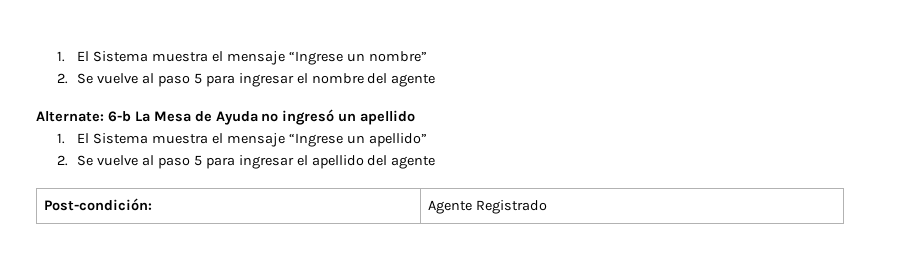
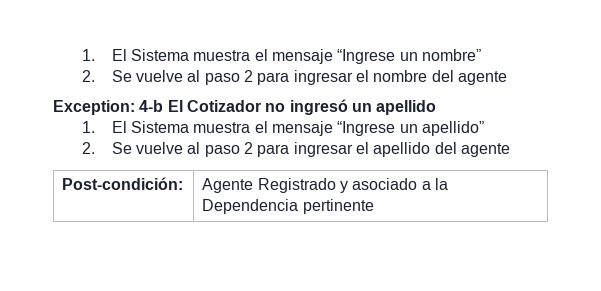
- 2. Se vuelve al paso 5 para ingresar el nombre del agente
+ 2. Se vuelve al paso 2 para ingresar el nombre del agente
- Alternate: 6-b La Mesa de Ayuda no ingresó un apellido
+ Exception: 4-b El Cotizador no ingresó un apellido
- 2. Se vuelve al paso 5 para ingresar el apellido del agente
+ 2. Se vuelve al paso 2 para ingresar el apellido del agente
- Post-condición: | Agente Registrado
+ Post-condición: | Agente Registrado y asociado a la Dependencia pertinente

